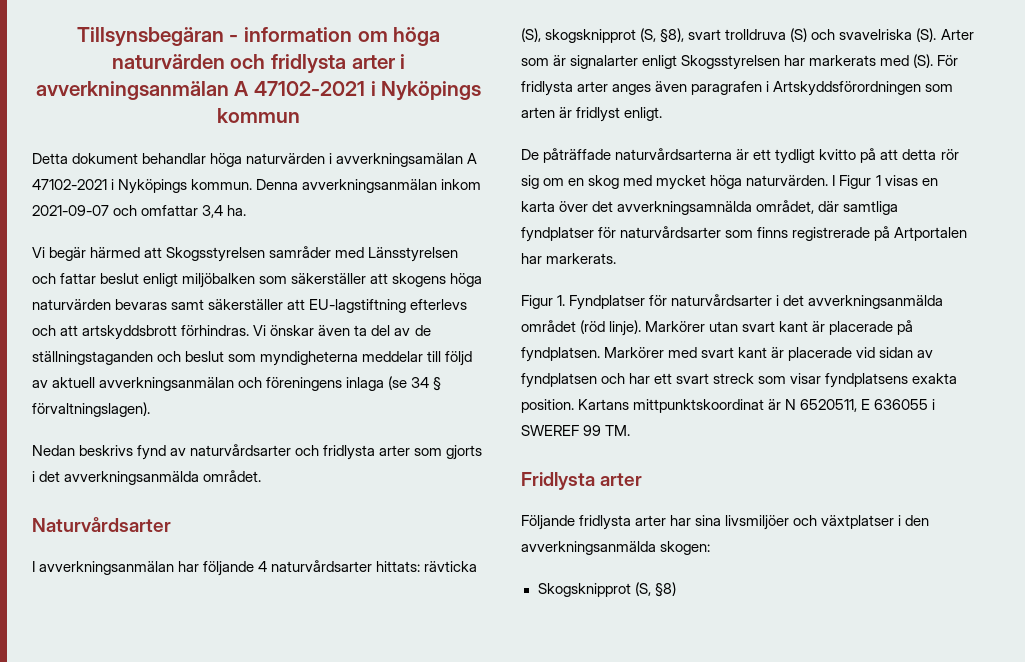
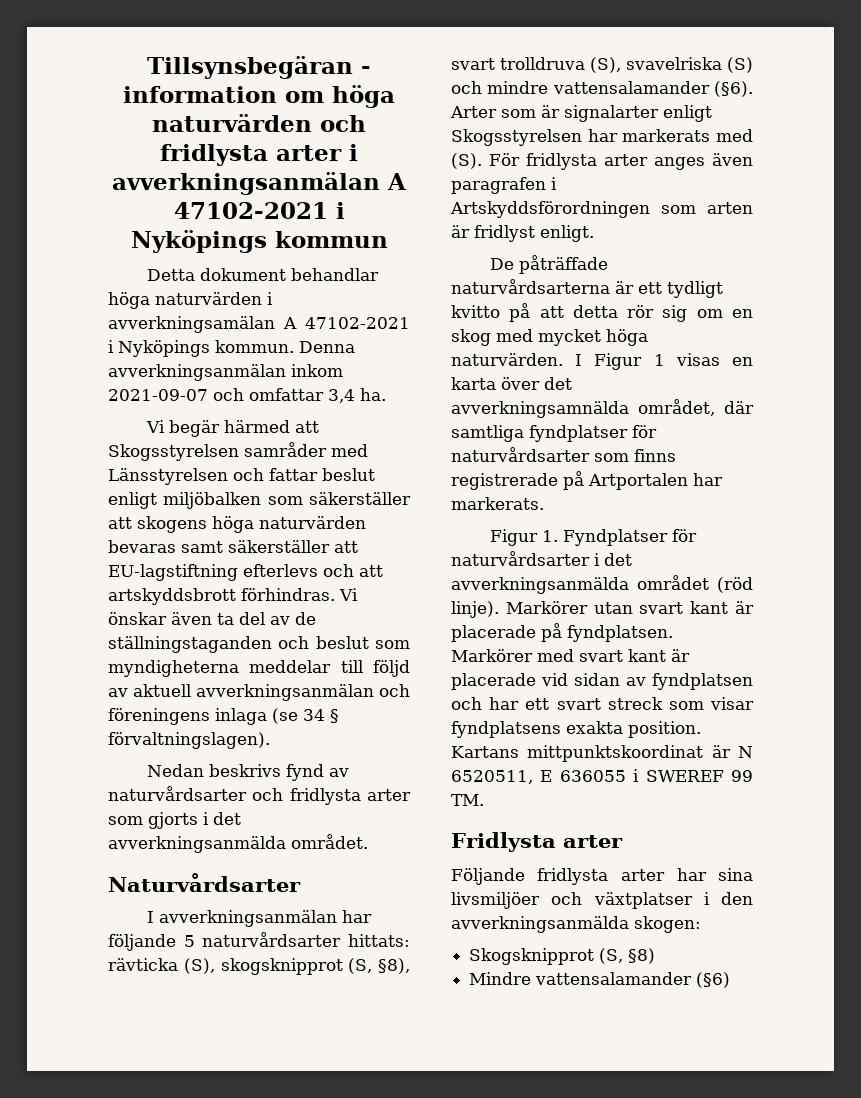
- I avverkningsanmälan har följande 4 naturvårdsarter hittats: rävticka (S), skogsknipprot (S, §8), svart trolldruva (S) och svavelriska (S). Arter som är signalarter enligt Skogsstyrelsen har markerats med (S). För fridlysta arter anges även paragrafen i Artskyddsförordningen som arten är fridlyst enligt.
+ I avverkningsanmälan har följande 5 naturvårdsarter hittats: rävticka (S), skogsknipprot (S, §8), svart trolldruva (S), svavelriska (S) och mindre vattensalamander (§6). Arter som är signalarter enligt Skogsstyrelsen har markerats med (S). För fridlysta arter anges även paragrafen i Artskyddsförordningen som arten är fridlyst enligt.
+ Mindre vattensalamander (§6)

